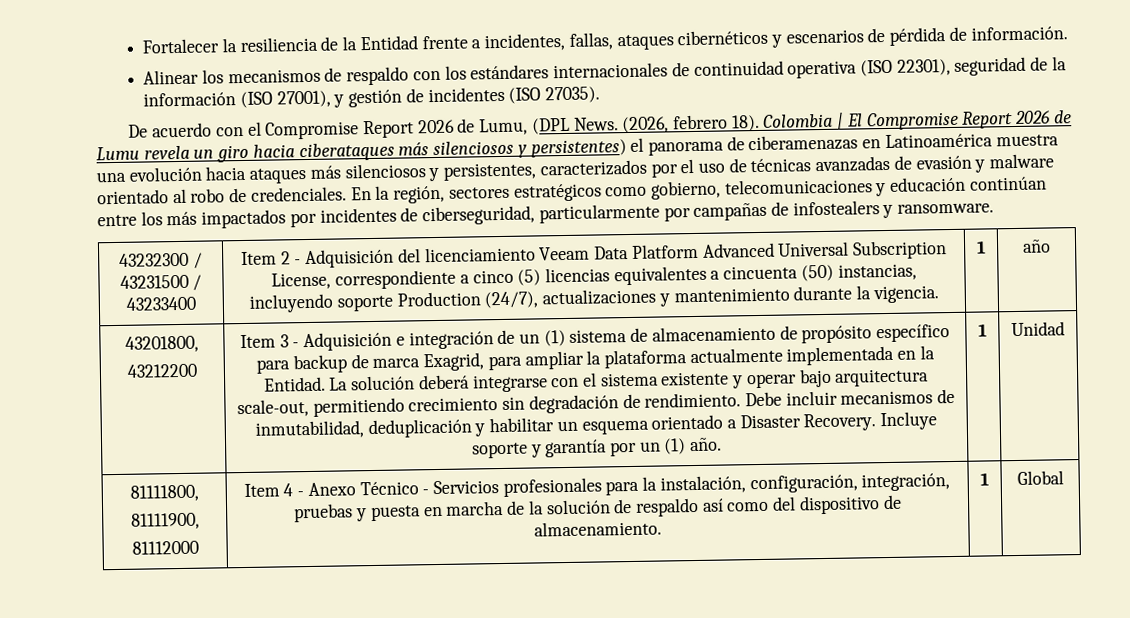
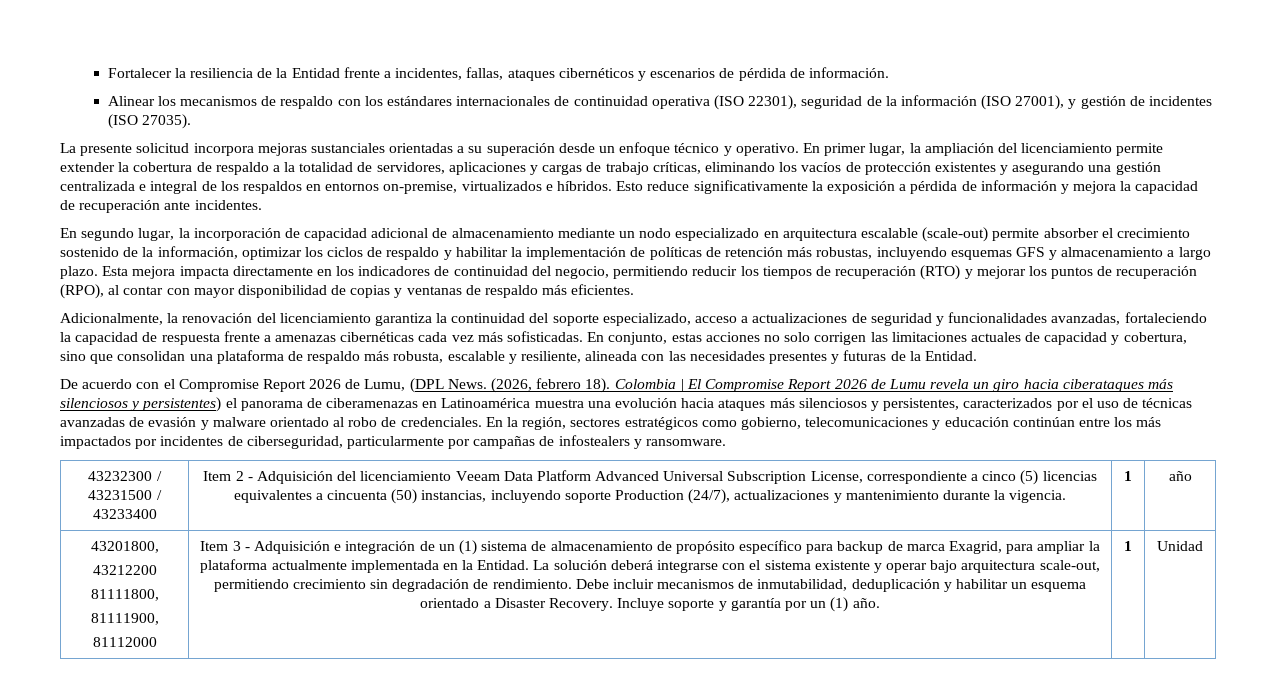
+ La presente solicitud incorpora mejoras sustanciales orientadas a su superación desde un enfoque técnico y operativo. En primer lugar, la ampliación del licenciamiento permite extender la cobertura de respaldo a la totalidad de servidores, aplicaciones y cargas de trabajo críticas, eliminando los vacíos de protección existentes y asegurando una gestión centralizada e integral de los respaldos en entornos on-premise, virtualizados e híbridos. Esto reduce significativamente la exposición a pérdida de información y mejora la capacidad de recuperación ante incidentes.
+ En segundo lugar, la incorporación de capacidad adicional de almacenamiento mediante un nodo especializado en arquitectura escalable (scale-out) permite absorber el crecimiento sostenido de la información, optimizar los ciclos de respaldo y habilitar la implementación de políticas de retención más robustas, incluyendo esquemas GFS y almacenamiento a largo plazo. Esta mejora impacta directamente en los indicadores de continuidad del negocio, permitiendo reducir los tiempos de recuperación (RTO) y mejorar los puntos de recuperación (RPO), al contar con mayor disponibilidad de copias y ventanas de respaldo más eficientes.
+ Adicionalmente, la renovación del licenciamiento garantiza la continuidad del soporte especializado, acceso a actualizaciones de seguridad y funcionalidades avanzadas, fortaleciendo la capacidad de respuesta frente a amenazas cibernéticas cada vez más sofisticadas. En conjunto, estas acciones no solo corrigen las limitaciones actuales de capacidad y cobertura, sino que consolidan una plataforma de respaldo más robusta, escalable y resiliente, alineada con las necesidades presentes y futuras de la Entidad.
+ 81111800,
+ 81111900,
+ 81112000
- 81111800,
- 81111900,
- 81112000 | Item 4 - Anexo Técnico - Servicios profesionales para la instalación, configuración, integración, pruebas y puesta en marcha de la solución de respaldo así como del dispositivo de almacenamiento. | 1 | Global

